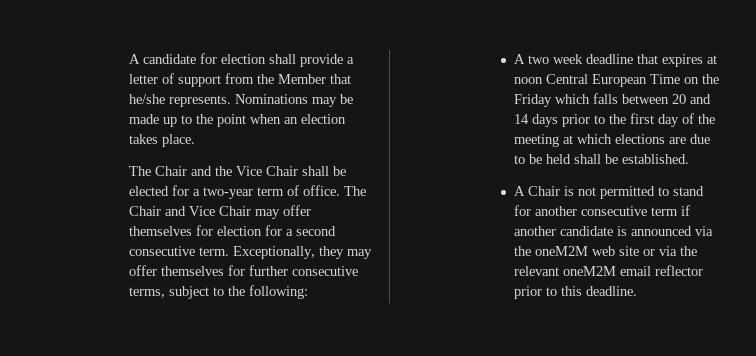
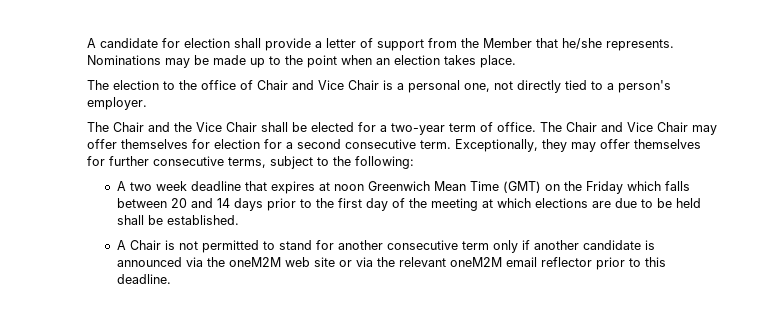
+ The election to the office of Chair and Vice Chair is a personal one, not directly tied to a person's employer.
- A two week deadline that expires at noon Central European Time on the Friday which falls between 20 and 14 days prior to the first day of the meeting at which elections are due to be held shall be established.
+ A two week deadline that expires at noon Greenwich Mean Time (GMT) on the Friday which falls between 20 and 14 days prior to the first day of the meeting at which elections are due to be held shall be established.
- A Chair is not permitted to stand for another consecutive term if another candidate is announced via the oneM2M web site or via the relevant oneM2M email reflector prior to this deadline.
+ A Chair is not permitted to stand for another consecutive term only if another candidate is announced via the oneM2M web site or via the relevant oneM2M email reflector prior to this deadline.

